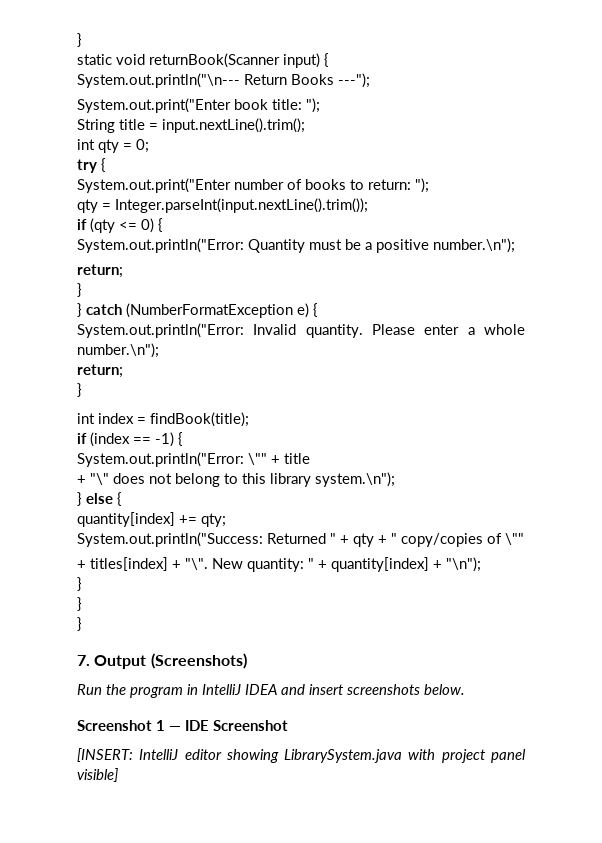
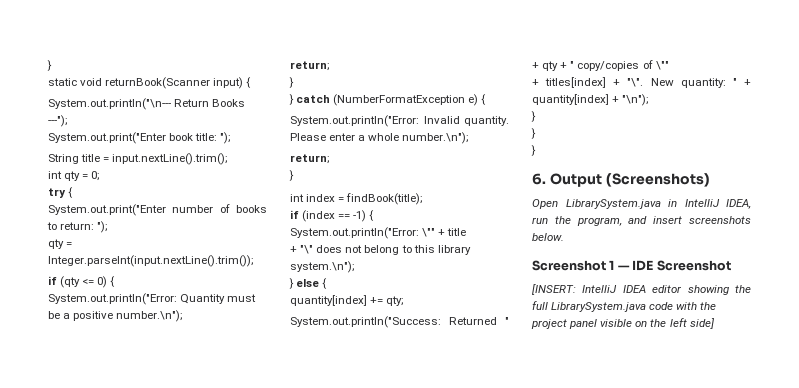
- 7. Output (Screenshots)
+ 6. Output (Screenshots)
- Run the program in IntelliJ IDEA and insert screenshots below.
+ Open LibrarySystem.java in IntelliJ IDEA, run the program, and insert screenshots below.
- [INSERT: IntelliJ editor showing LibrarySystem.java with project panel visible]
+ [INSERT: IntelliJ IDEA editor showing the full LibrarySystem.java code with the project panel visible on the left side]

